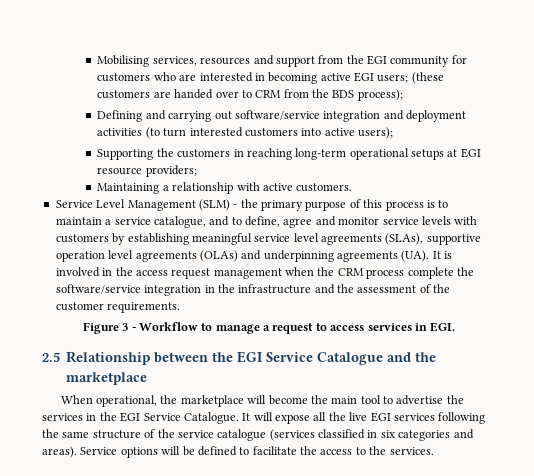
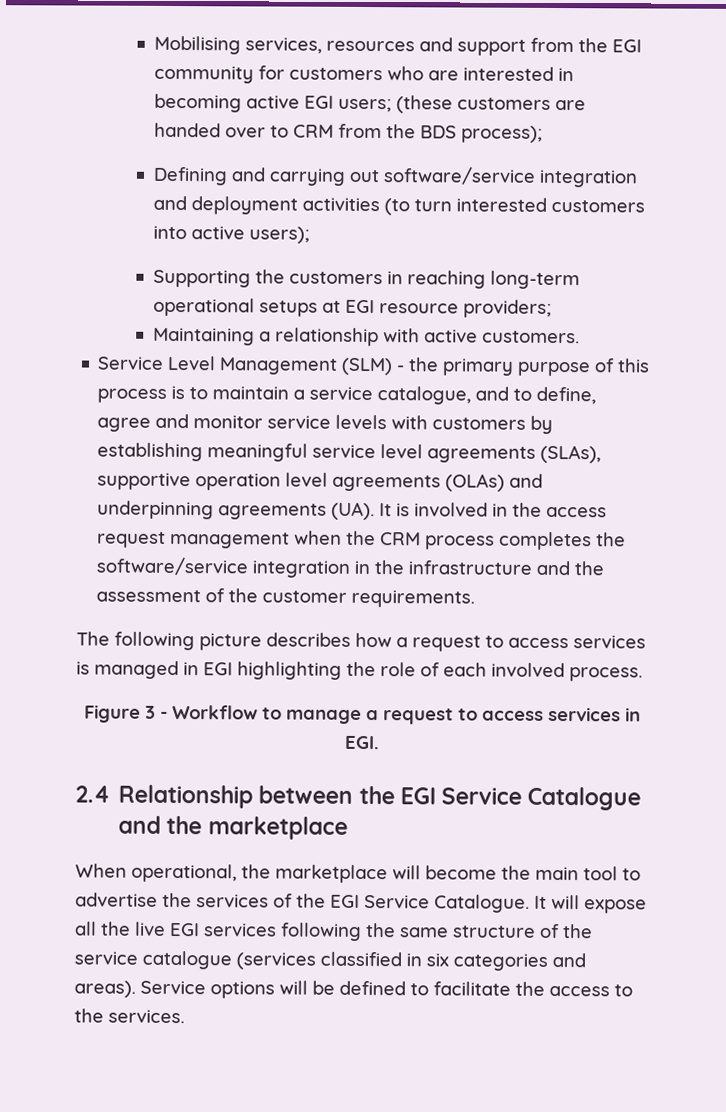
- Service Level Management (SLM) - the primary purpose of this process is to maintain a service catalogue, and to define, agree and monitor service levels with customers by establishing meaningful service level agreements (SLAs), supportive operation level agreements (OLAs) and underpinning agreements (UA). It is involved in the access request management when the CRM process complete the software/service integration in the infrastructure and the assessment of the customer requirements.
+ Service Level Management (SLM) - the primary purpose of this process is to maintain a service catalogue, and to define, agree and monitor service levels with customers by establishing meaningful service level agreements (SLAs), supportive operation level agreements (OLAs) and underpinning agreements (UA). It is involved in the access request management when the CRM process completes the software/service integration in the infrastructure and the assessment of the customer requirements.
+ The following picture describes how a request to access services is managed in EGI highlighting the role of each involved process.
- 2.5 Relationship between the EGI Service Catalogue and the marketplace
+ 2.4 Relationship between the EGI Service Catalogue and the marketplace
- When operational, the marketplace will become the main tool to advertise the services in the EGI Service Catalogue.
+ When operational, the marketplace will become the main tool to advertise the services of the EGI Service Catalogue.

